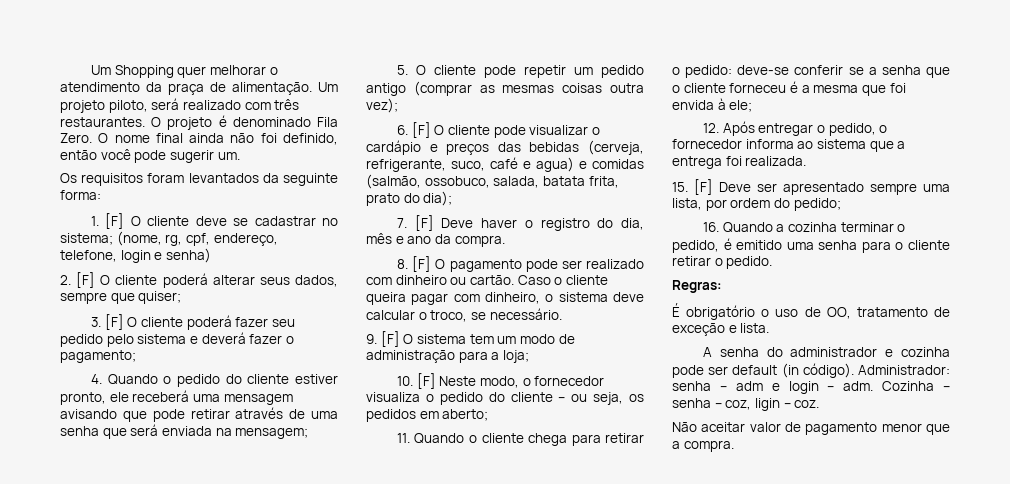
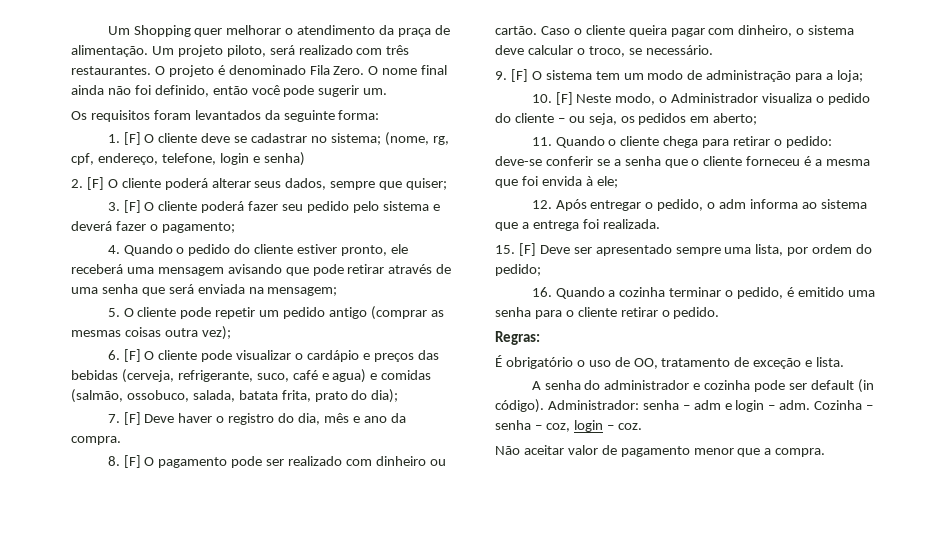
- 10. [F] Neste modo, o fornecedor visualiza o pedido do cliente – ou seja, os pedidos em aberto;
+ 10. [F] Neste modo, o Administrador visualiza o pedido do cliente – ou seja, os pedidos em aberto;
- 12. Após entregar o pedido, o fornecedor informa ao sistema que a entrega foi realizada.
+ 12. Após entregar o pedido, o adm informa ao sistema que a entrega foi realizada.
- Cozinha – senha – coz, ligin – coz.
+ Cozinha – senha – coz, login – coz.

